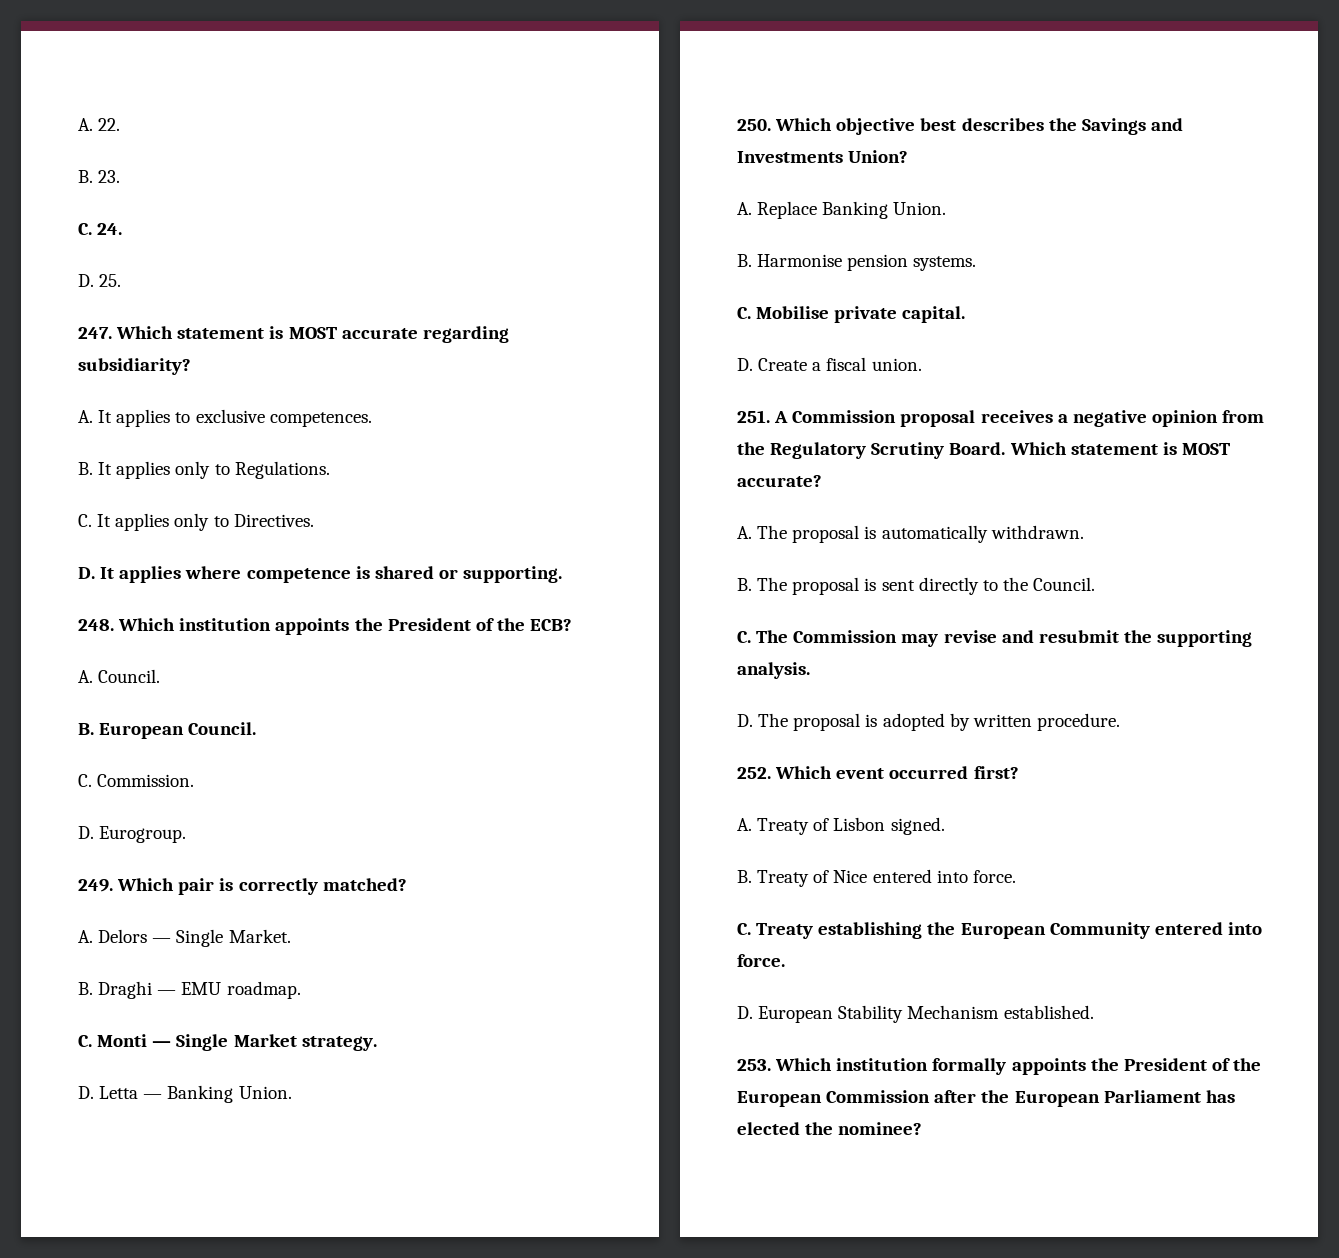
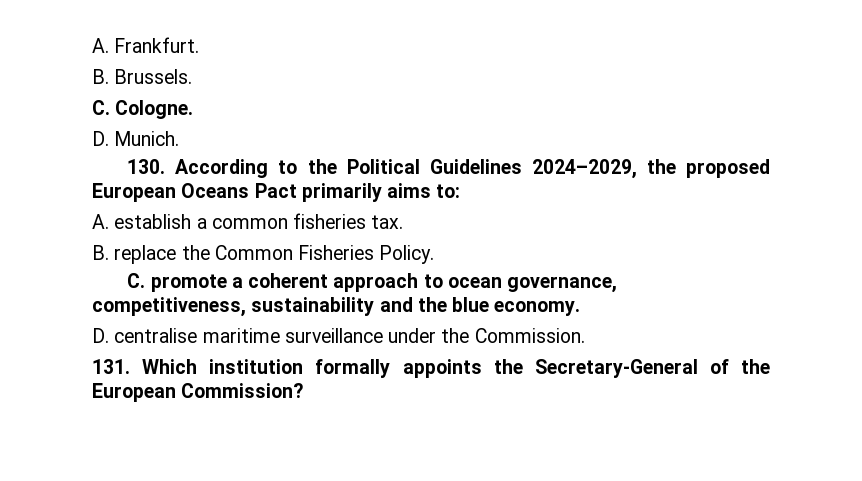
- A. 22.
- B. 23.
- C. 24.
- D. 25.
- 247. Which statement is MOST accurate regarding subsidiarity?
- A. It applies to exclusive competences.
- B. It applies only to Regulations.
- C. It applies only to Directives.
- D. It applies where competence is shared or supporting.
- 248. Which institution appoints the President of the ECB?
- A. Council.
- B. European Council.
- C. Commission.
- D. Eurogroup.
- 249. Which pair is correctly matched?
- A. Delors — Single Market.
- B. Draghi — EMU roadmap.
- C. Monti — Single Market strategy.
- D. Letta — Banking Union.
- 250. Which objective best describes the Savings and Investments Union?
- A. Replace Banking Union.
- B. Harmonise pension systems.
- C. Mobilise private capital.
- D. Create a fiscal union.
- 251. A Commission proposal receives a negative opinion from the Regulatory Scrutiny Board. Which statement is MOST accurate?
- A. The proposal is automatically withdrawn.
- B. The proposal is sent directly to the Council.
- C. The Commission may revise and resubmit the supporting analysis.
- D. The proposal is adopted by written procedure.
- 252. Which event occurred first?
- A. Treaty of Lisbon signed.
- B. Treaty of Nice entered into force.
- C. Treaty establishing the European Community entered into force.
- D. European Stability Mechanism established.
- 253. Which institution formally appoints the President of the European Commission after the European Parliament has elected the nominee?
+ A. Frankfurt.
+ B. Brussels.
+ C. Cologne.
+ D. Munich.
+ 130. According to the Political Guidelines 2024–2029, the proposed European Oceans Pact primarily aims to:
+ A. establish a common fisheries tax.
+ B. replace the Common Fisheries Policy.
+ C. promote a coherent approach to ocean governance, competitiveness, sustainability and the blue economy.
+ D. centralise maritime surveillance under the Commission.
+ 131. Which institution formally appoints the Secretary-General of the European Commission?

